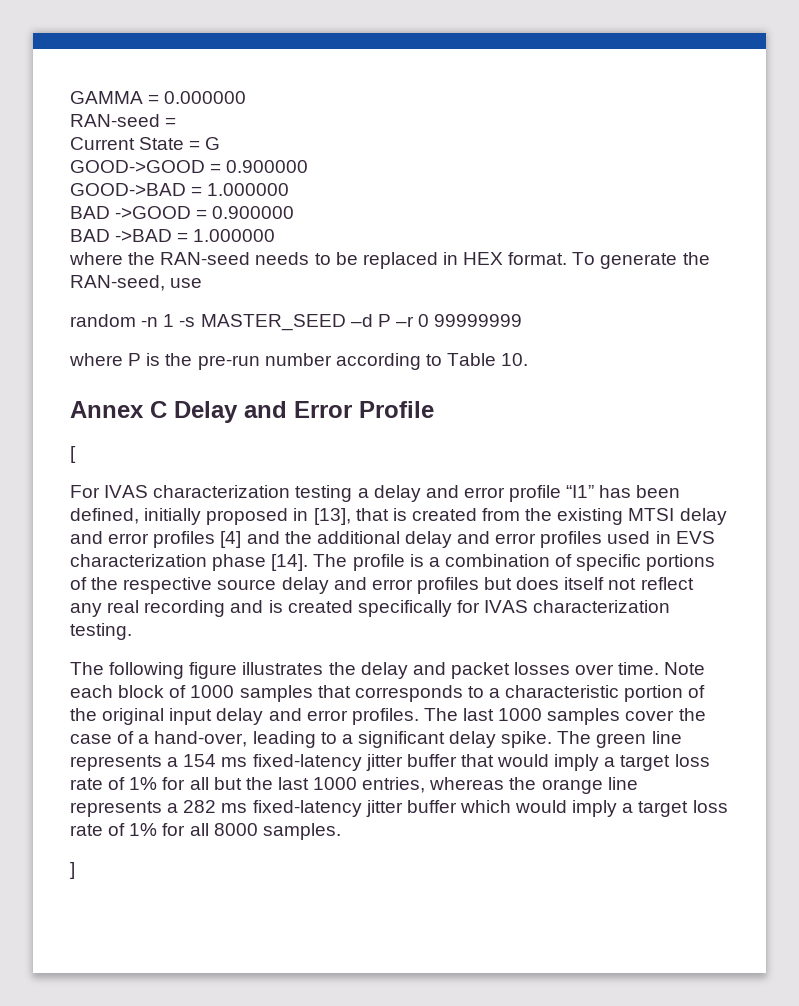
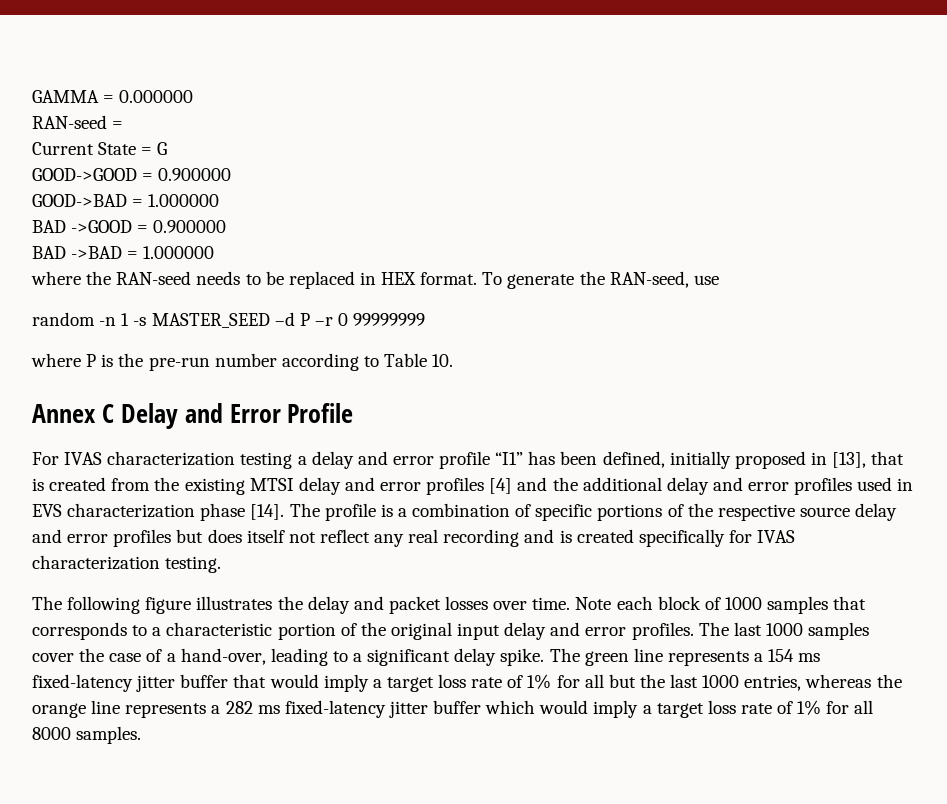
- [
- ]

